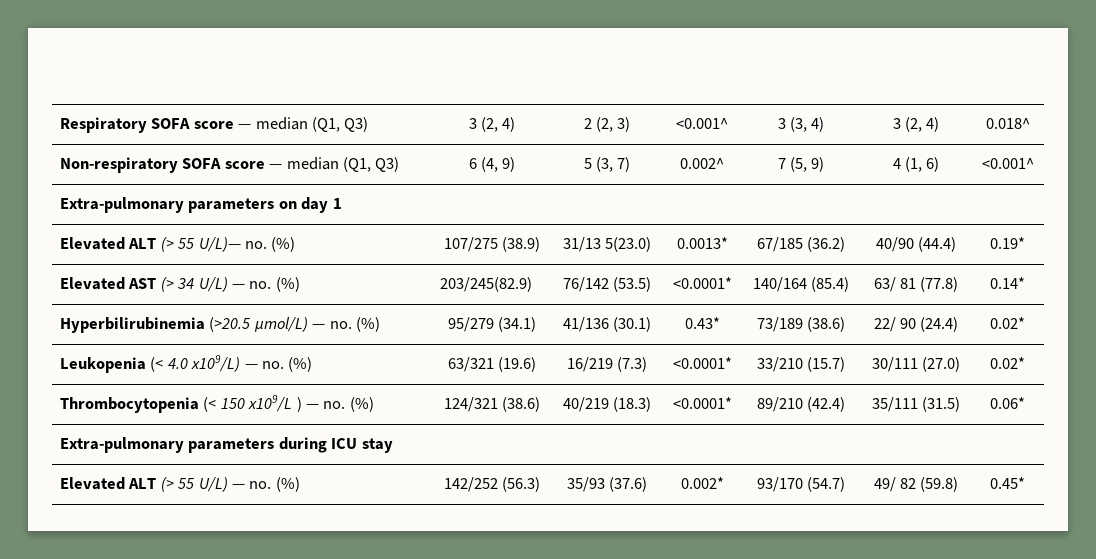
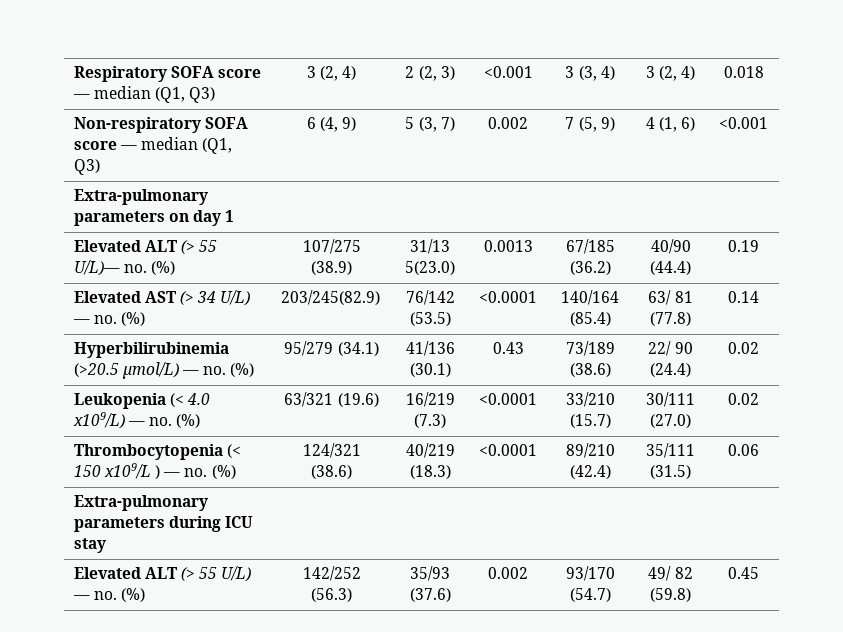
- Respiratory SOFA score — median (Q1, Q3) | 3 (2, 4) | 2 (2, 3) | <0.001^ | 3 (3, 4) | 3 (2, 4) | 0.018^
+ Respiratory SOFA score — median (Q1, Q3) | 3 (2, 4) | 2 (2, 3) | <0.001 | 3 (3, 4) | 3 (2, 4) | 0.018
- Non-respiratory SOFA score — median (Q1, Q3) | 6 (4, 9) | 5 (3, 7) | 0.002^ | 7 (5, 9) | 4 (1, 6) | <0.001^
+ Non-respiratory SOFA score — median (Q1, Q3) | 6 (4, 9) | 5 (3, 7) | 0.002 | 7 (5, 9) | 4 (1, 6) | <0.001
- Elevated ALT (> 55 U/L)— no. (%) | 107/275 (38.9) | 31/13 5(23.0) | 0.0013* | 67/185 (36.2) | 40/90 (44.4) | 0.19*
+ Elevated ALT (> 55 U/L)— no. (%) | 107/275 (38.9) | 31/13 5(23.0) | 0.0013 | 67/185 (36.2) | 40/90 (44.4) | 0.19
- Elevated AST (> 34 U/L) — no. (%) | 203/245(82.9) | 76/142 (53.5) | <0.0001* | 140/164 (85.4) | 63/ 81 (77.8) | 0.14*
+ Elevated AST (> 34 U/L) — no. (%) | 203/245(82.9) | 76/142 (53.5) | <0.0001 | 140/164 (85.4) | 63/ 81 (77.8) | 0.14
- Hyperbilirubinemia (>20.5 µmol/L) — no. (%) | 95/279 (34.1) | 41/136 (30.1) | 0.43* | 73/189 (38.6) | 22/ 90 (24.4) | 0.02*
+ Hyperbilirubinemia (>20.5 µmol/L) — no. (%) | 95/279 (34.1) | 41/136 (30.1) | 0.43 | 73/189 (38.6) | 22/ 90 (24.4) | 0.02
- Leukopenia (< 4.0 x109/L) — no. (%) | 63/321 (19.6) | 16/219 (7.3) | <0.0001* | 33/210 (15.7) | 30/111 (27.0) | 0.02*
+ Leukopenia (< 4.0 x109/L) — no. (%) | 63/321 (19.6) | 16/219 (7.3) | <0.0001 | 33/210 (15.7) | 30/111 (27.0) | 0.02
- Thrombocytopenia (< 150 x109/L ) — no. (%) | 124/321 (38.6) | 40/219 (18.3) | <0.0001* | 89/210 (42.4) | 35/111 (31.5) | 0.06*
+ Thrombocytopenia (< 150 x109/L ) — no. (%) | 124/321 (38.6) | 40/219 (18.3) | <0.0001 | 89/210 (42.4) | 35/111 (31.5) | 0.06
- Elevated ALT (> 55 U/L) — no. (%) | 142/252 (56.3) | 35/93 (37.6) | 0.002* | 93/170 (54.7) | 49/ 82 (59.8) | 0.45*
+ Elevated ALT (> 55 U/L) — no. (%) | 142/252 (56.3) | 35/93 (37.6) | 0.002 | 93/170 (54.7) | 49/ 82 (59.8) | 0.45

